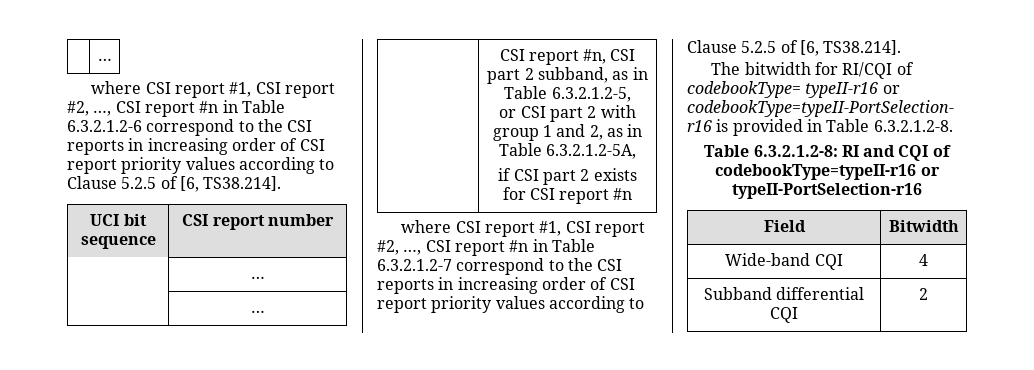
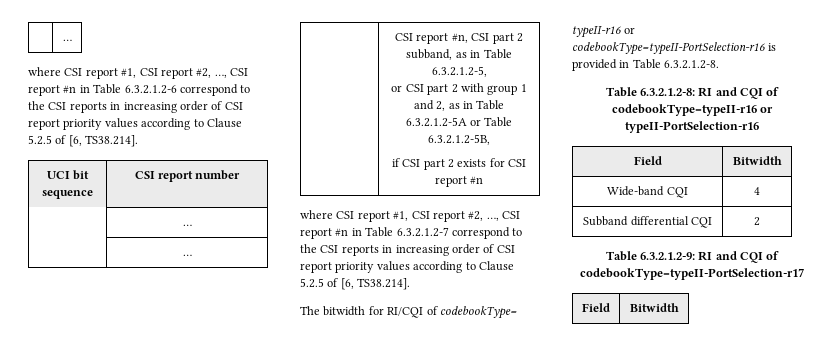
  | CSI report #n, CSI part 2 subband, as in Table 6.3.2.1.2-5,
- or CSI part 2 with group 1 and 2, as in Table 6.3.2.1.2-5A,
+ or CSI part 2 with group 1 and 2, as in Table 6.3.2.1.2-5A or Table 6.3.2.1.2-5B,
+ Table 6.3.2.1.2-9: RI and CQI of codebookType=typeII-PortSelection-r17
+ Field | Bitwidth

